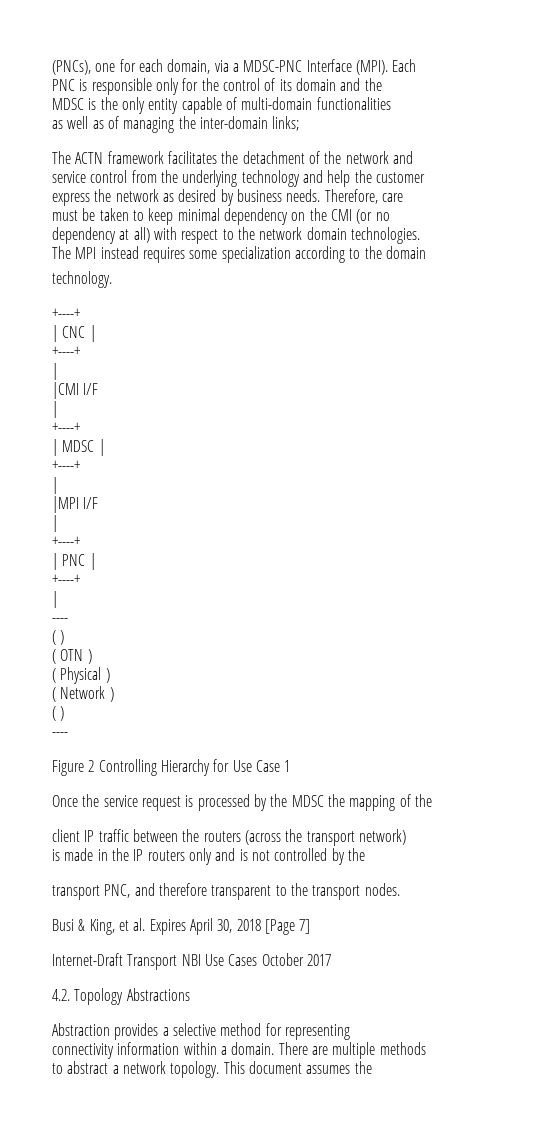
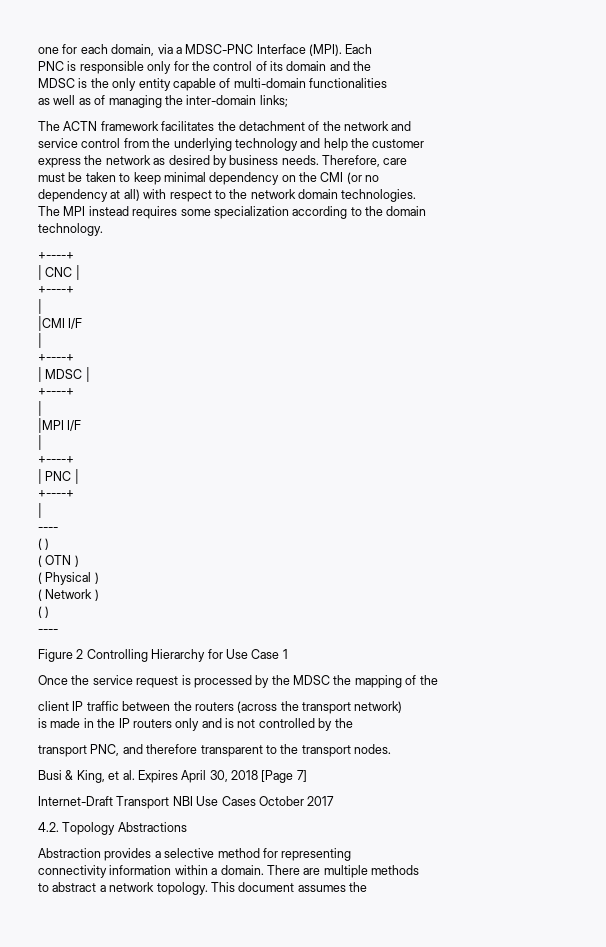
- (PNCs), one for each domain, via a MDSC-PNC Interface (MPI).
+ one for each domain, via a MDSC-PNC Interface (MPI).

